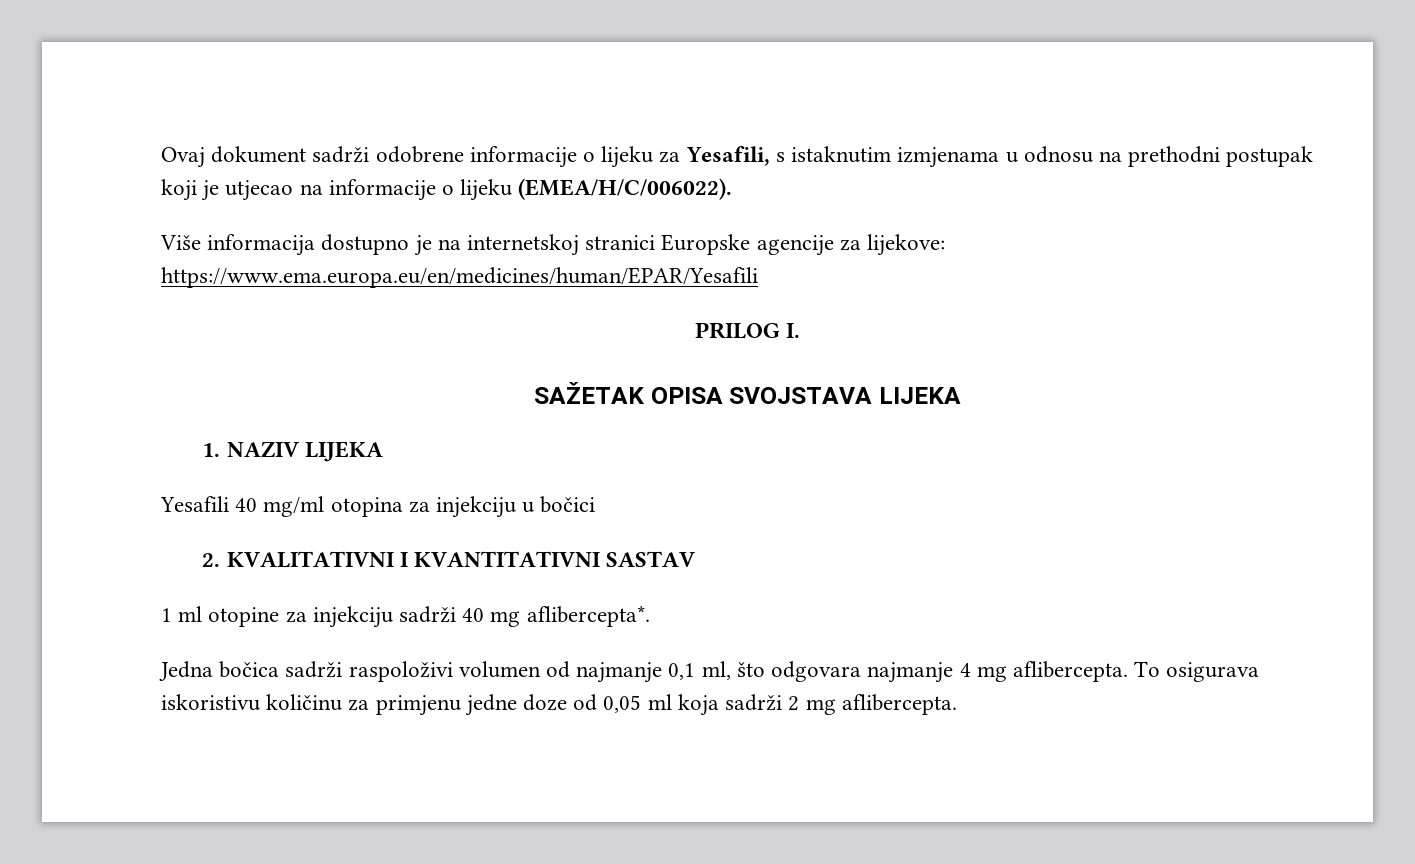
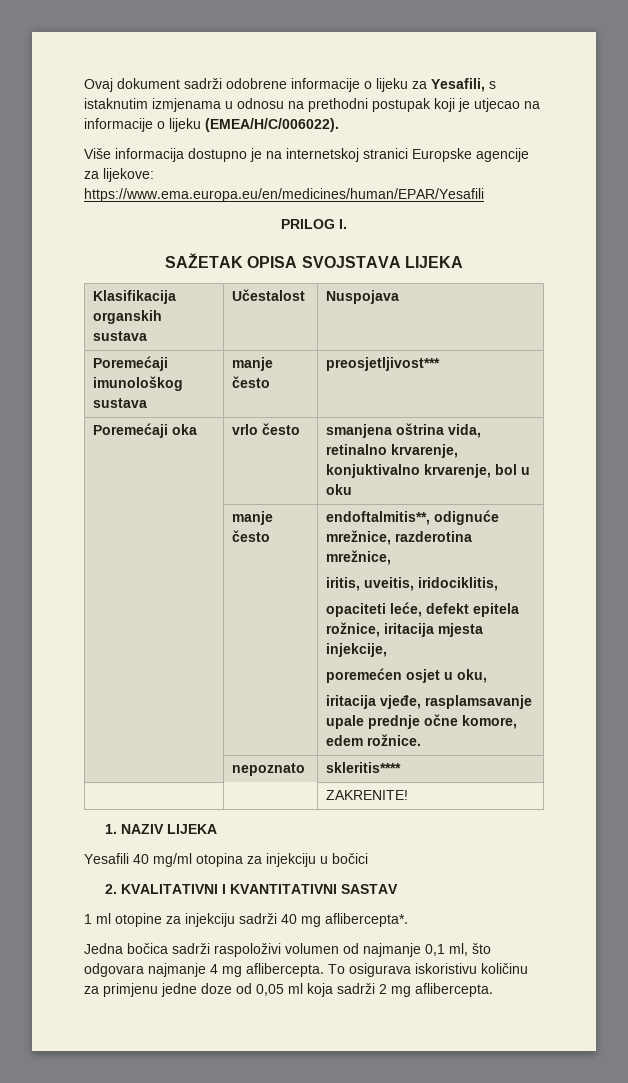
+ Klasifikacija organskih sustava | Učestalost | Nuspojava
+ Poremećaji imunološkog sustava | manje često | preosjetljivost***
+ Poremećaji oka | vrlo često | smanjena oštrina vida, retinalno krvarenje, konjuktivalno krvarenje, bol u oku
+ | manje često | endoftalmitis**, odignuće mrežnice, razderotina mrežnice,
+ iritis, uveitis, iridociklitis,
+ opaciteti leće, defekt epitela rožnice, iritacija mjesta injekcije,
+ poremećen osjet u oku,
+ iritacija vjeđe, rasplamsavanje upale prednje očne komore, edem rožnice.
+ | nepoznato | skleritis****
+ | | ZAKRENITE!

